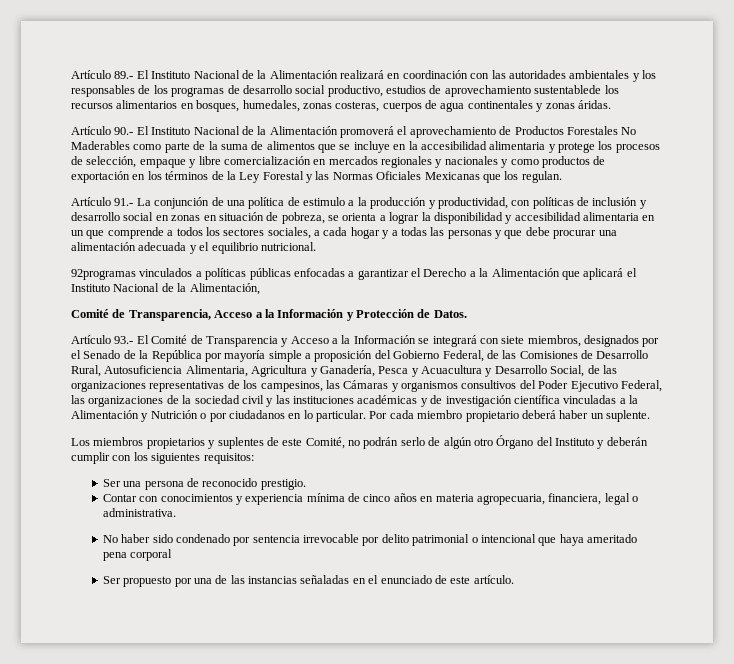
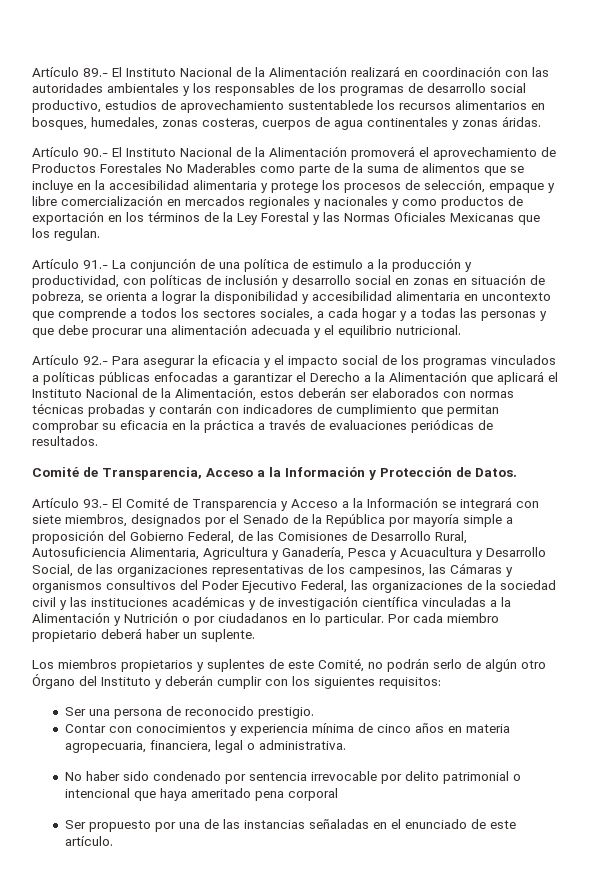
- Artículo 91.- La conjunción de una política de estimulo a la producción y productividad, con políticas de inclusión y desarrollo social en zonas en situación de pobreza, se orienta a lograr la disponibilidad y accesibilidad alimentaria en un que comprende a todos los sectores sociales, a cada hogar y a todas las personas y que debe procurar una alimentación adecuada y el equilibrio nutricional.
+ Artículo 91.- La conjunción de una política de estimulo a la producción y productividad, con políticas de inclusión y desarrollo social en zonas en situación de pobreza, se orienta a lograr la disponibilidad y accesibilidad alimentaria en uncontexto que comprende a todos los sectores sociales, a cada hogar y a todas las personas y que debe procurar una alimentación adecuada y el equilibrio nutricional.
- 92programas vinculados a políticas públicas enfocadas a garantizar el Derecho a la Alimentación que aplicará el Instituto Nacional de la Alimentación,
+ Artículo 92.- Para asegurar la eficacia y el impacto social de los programas vinculados a políticas públicas enfocadas a garantizar el Derecho a la Alimentación que aplicará el Instituto Nacional de la Alimentación, estos deberán ser elaborados con normas técnicas probadas y contarán con indicadores de cumplimiento que permitan comprobar su eficacia en la práctica a través de evaluaciones periódicas de resultados.

